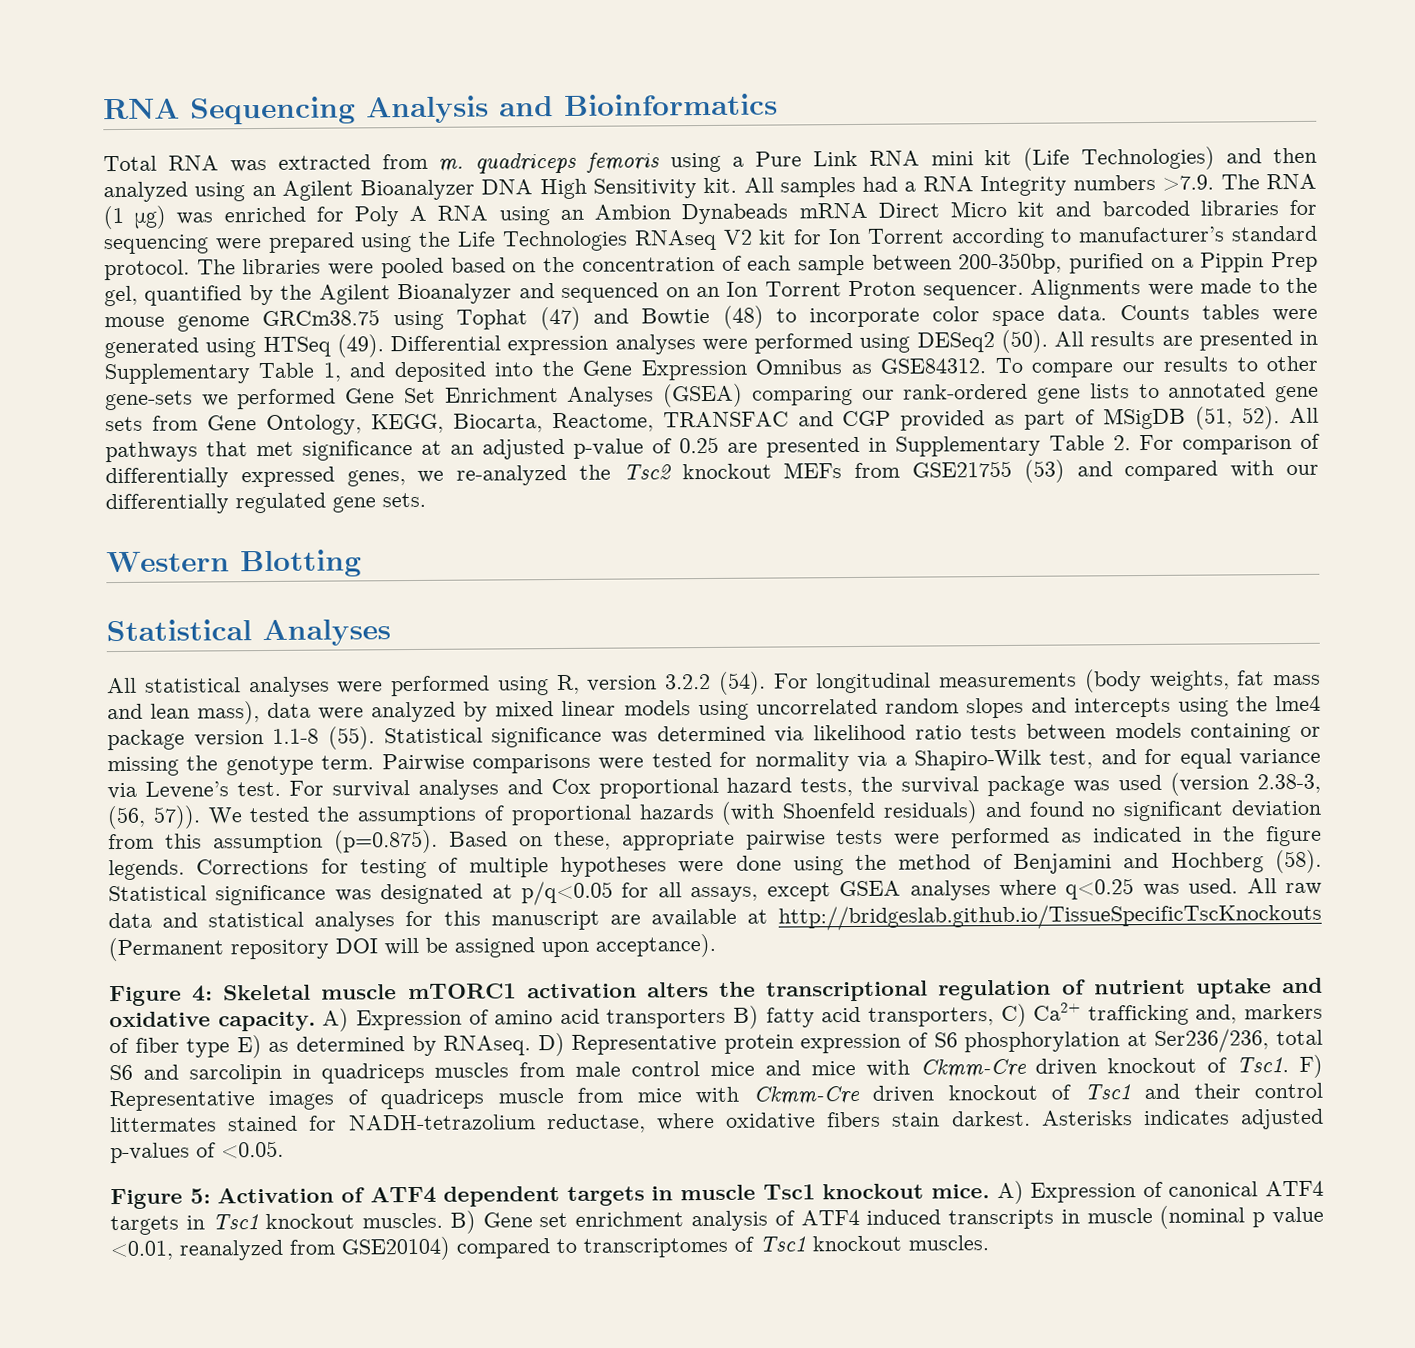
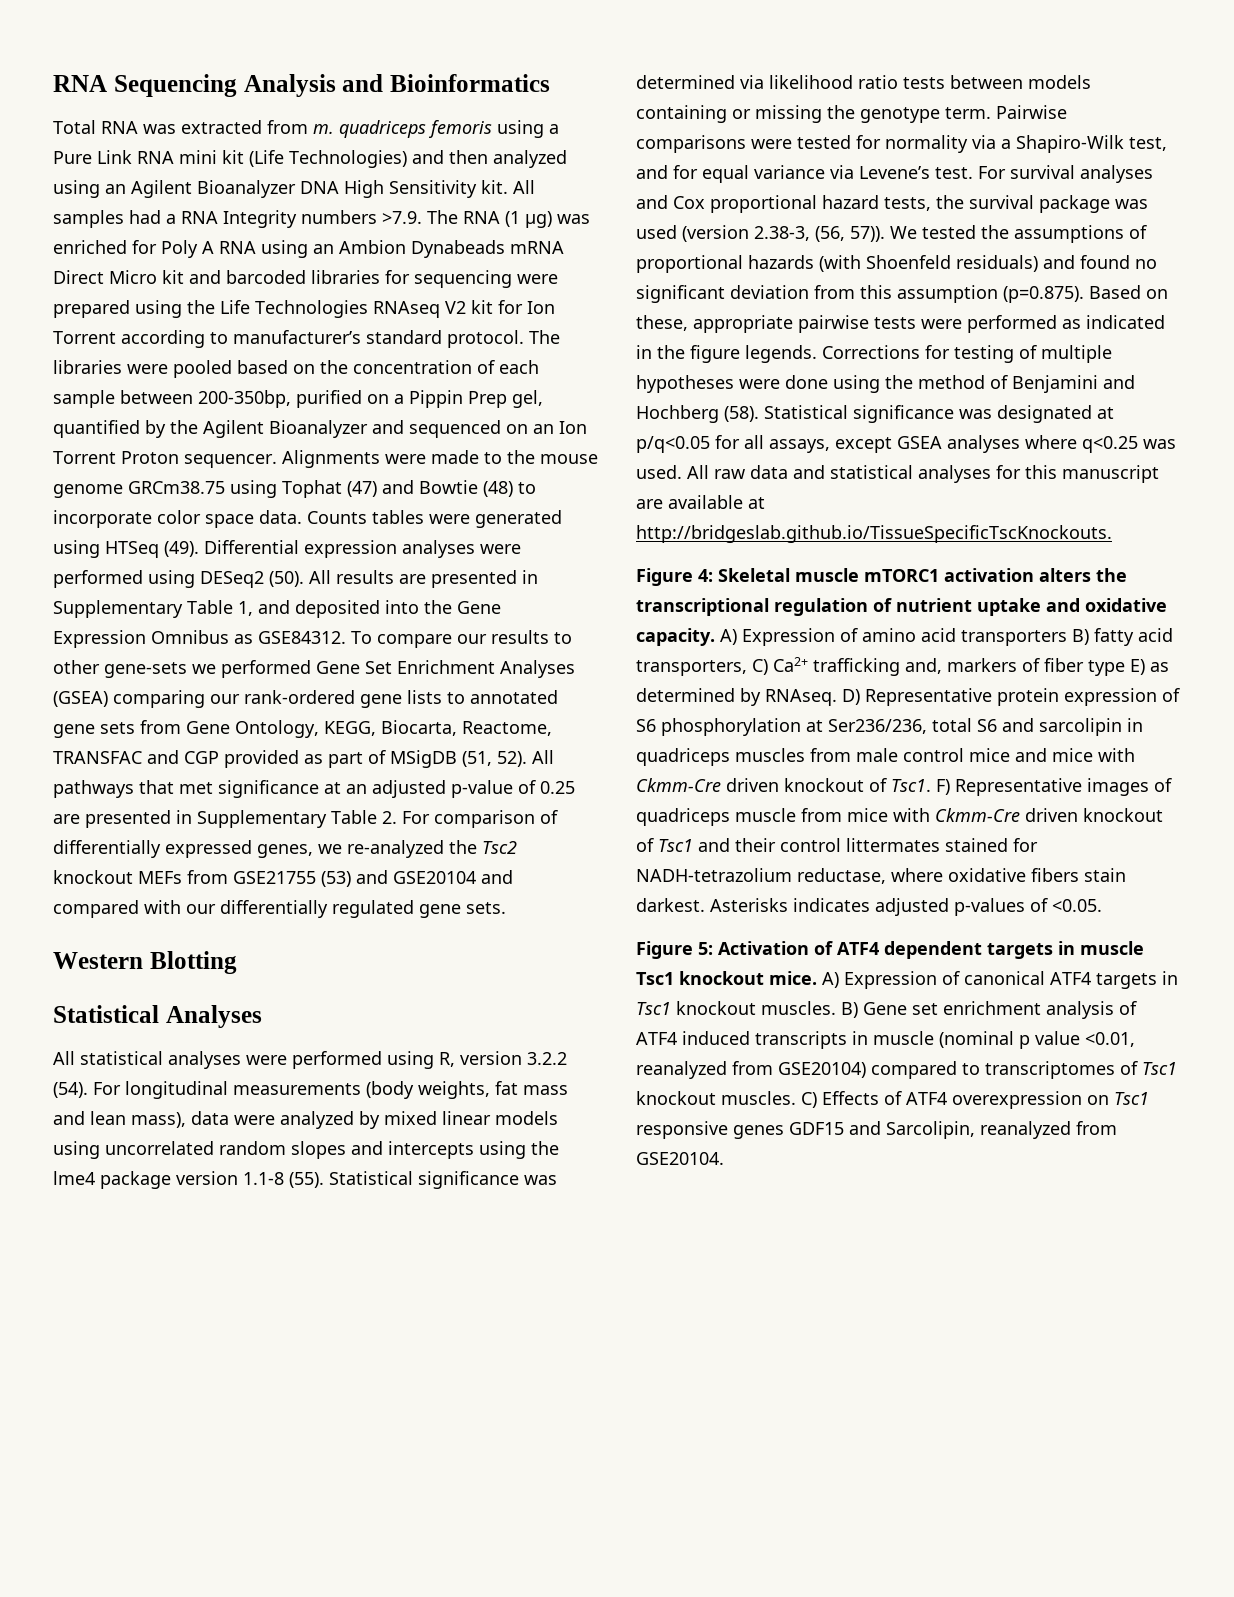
- All pathways that met significance at an adjusted p-value of 0.25 are presented in Supplementary Table 2. For comparison of differentially expressed genes, we re-analyzed the Tsc2 knockout MEFs from GSE21755 (53) and compared with our differentially regulated gene sets.
+ All pathways that met significance at an adjusted p-value of 0.25 are presented in Supplementary Table 2. For comparison of differentially expressed genes, we re-analyzed the Tsc2 knockout MEFs from GSE21755 (53) and GSE20104 and compared with our differentially regulated gene sets.
- All raw data and statistical analyses for this manuscript are available at http://bridgeslab.github.io/TissueSpecificTscKnockouts (Permanent repository DOI will be assigned upon acceptance).
+ All raw data and statistical analyses for this manuscript are available at http://bridgeslab.github.io/TissueSpecificTscKnockouts.
+ C) Effects of ATF4 overexpression on Tsc1 responsive genes GDF15 and Sarcolipin, reanalyzed from GSE20104.

